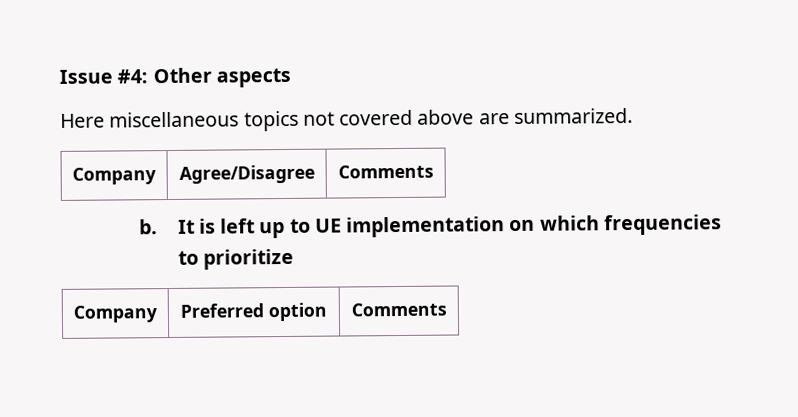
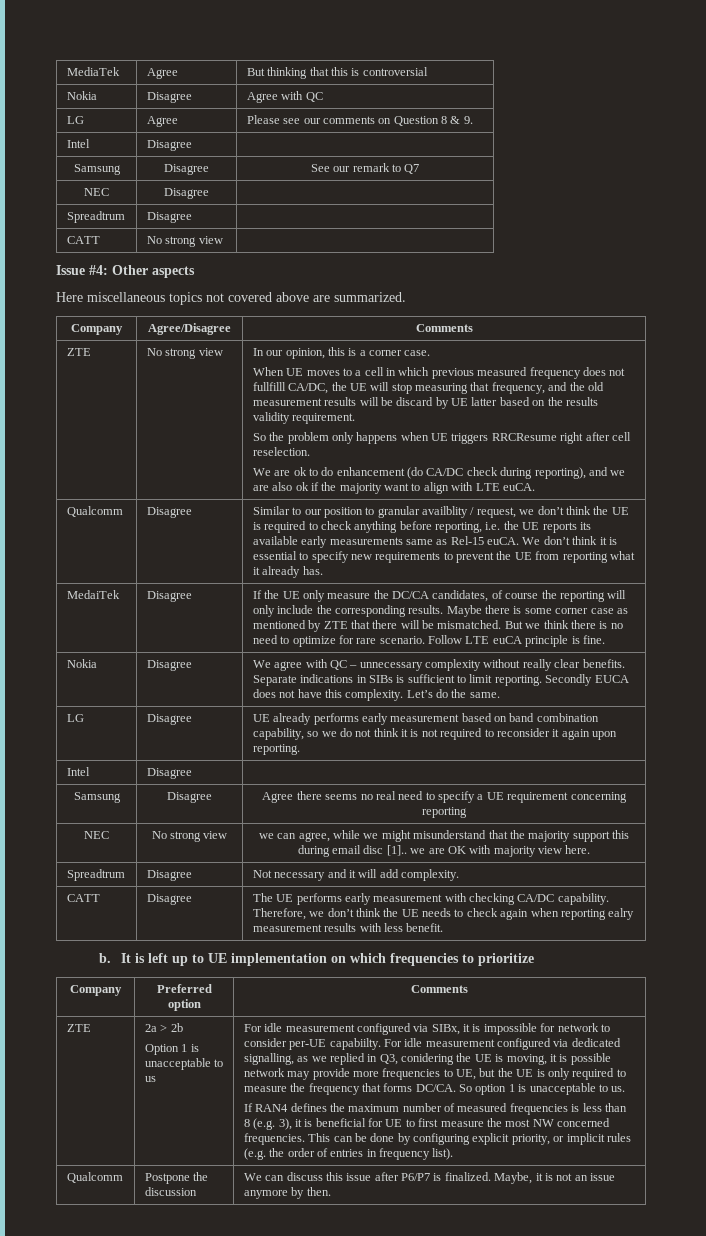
+ MediaTek | Agree | But thinking that this is controversial
+ Nokia | Disagree | Agree with QC
+ LG | Agree | Please see our comments on Question 8 & 9.
+ Intel | Disagree |
+ Samsung | Disagree | See our remark to Q7
+ NEC | Disagree |
+ Spreadtrum | Disagree |
+ CATT | No strong view |
+ ZTE | No strong view | In our opinion, this is a corner case.
+ When UE moves to a cell in which previous measured frequency does not fullfilll CA/DC, the UE will stop measuring that frequency, and the old measurement results will be discard by UE latter based on the results validity requirement.
+ So the problem only happens when UE triggers RRCResume right after cell reselection.
+ We are ok to do enhancement (do CA/DC check during reporting), and we are also ok if the majority want to align with LTE euCA.
+ Qualcomm | Disagree | Similar to our position to granular availblity / request, we don’t think the UE is required to check anything before reporting, i.e. the UE reports its available early measurements same as Rel-15 euCA. We don’t think it is essential to specify new requirements to prevent the UE from reporting what it already has.
+ MedaiTek | Disagree | If the UE only measure the DC/CA candidates, of course the reporting will only include the corresponding results. Maybe there is some corner case as mentioned by ZTE that there will be mismatched. But we think there is no need to optimize for rare scenario. Follow LTE euCA principle is fine.
+ Nokia | Disagree | We agree with QC – unnecessary complexity without really clear benefits. Separate indications in SIBs is sufficient to limit reporting. Secondly EUCA does not have this complexity. Let’s do the same.
+ LG | Disagree | UE already performs early measurement based on band combination capability, so we do not think it is not required to reconsider it again upon reporting.
+ Intel | Disagree |
+ Samsung | Disagree | Agree there seems no real need to specify a UE requirement concerning reporting
+ NEC | No strong view | we can agree, while we might misunderstand that the majority support this during email disc [1].. we are OK with majority view here.
+ Spreadtrum | Disagree | Not necessary and it will add complexity.
+ CATT | Disagree | The UE performs early measurement with checking CA/DC capability. Therefore, we don’t think the UE needs to check again when reporting ealry measurement results with less benefit.
+ ZTE | 2a > 2b
+ Option 1 is unacceptable to us | For idle measurement configured via SIBx, it is impossible for network to consider per-UE capabiilty. For idle measurement configured via dedicated signalling, as we replied in Q3, conidering the UE is moving, it is possible network may provide more frequencies to UE, but the UE is only required to measure the frequency that forms DC/CA. So option 1 is unacceptable to us.
+ If RAN4 defines the maximum number of measured frequencies is less than 8 (e.g. 3), it is beneficial for UE to first measure the most NW concerned frequencies. This can be done by configuring explicit priority, or implicit rules (e.g. the order of entries in frequency list).
+ Qualcomm | Postpone the discussion | We can discuss this issue after P6/P7 is finalized. Maybe, it is not an issue anymore by then.

